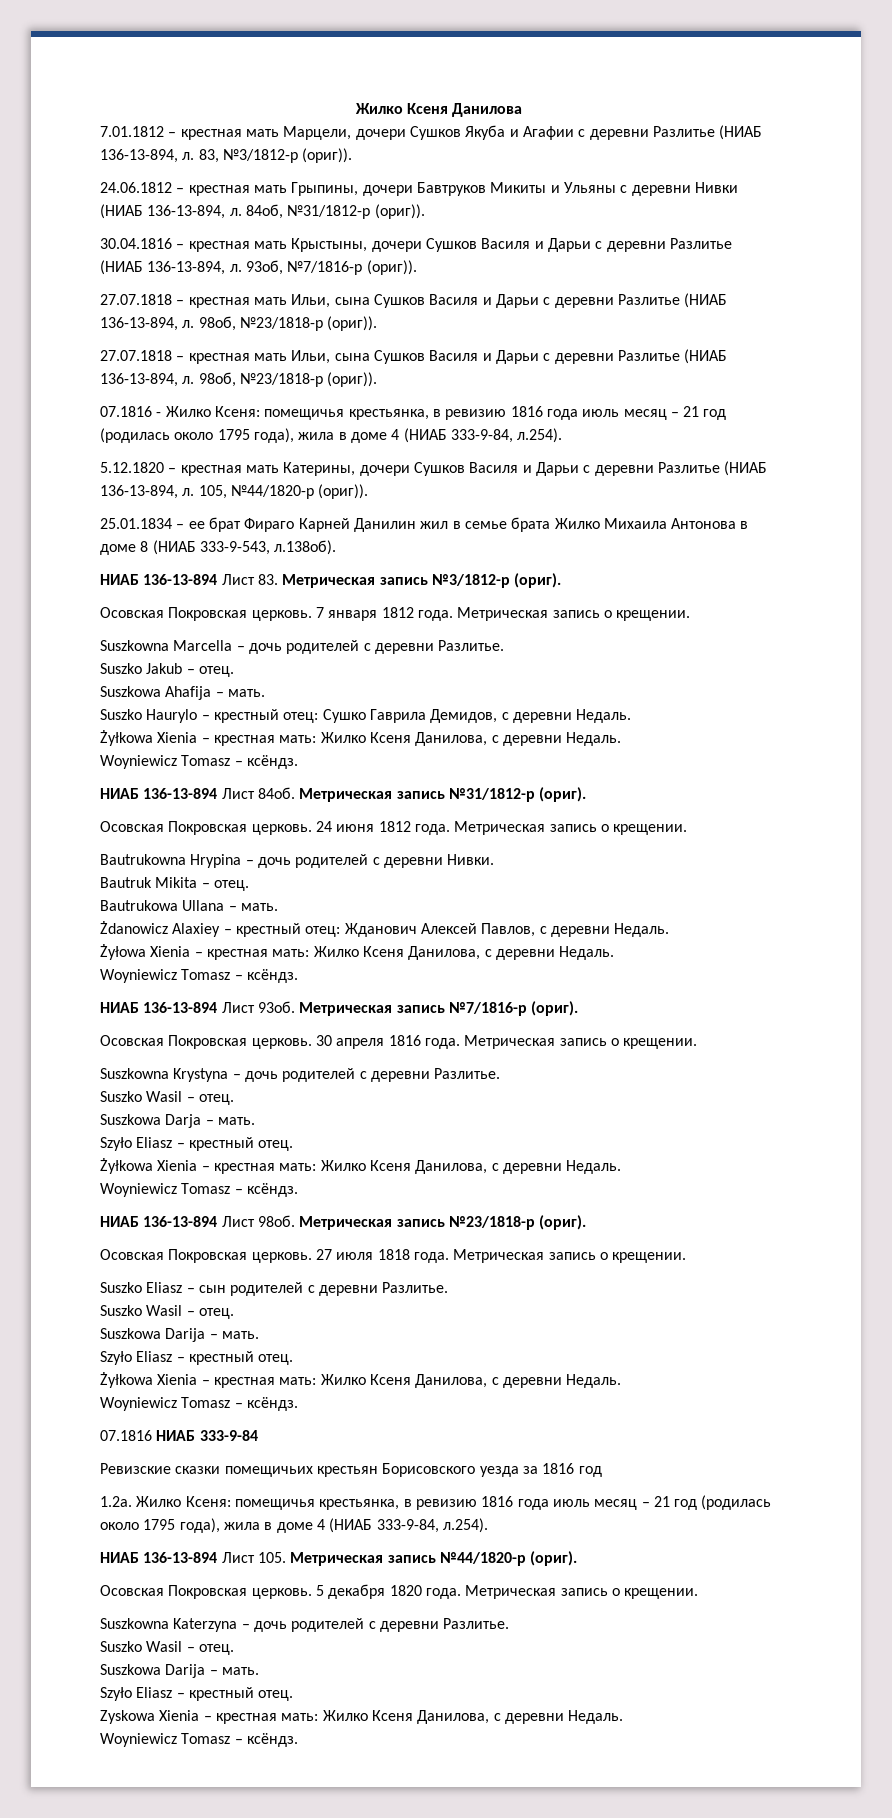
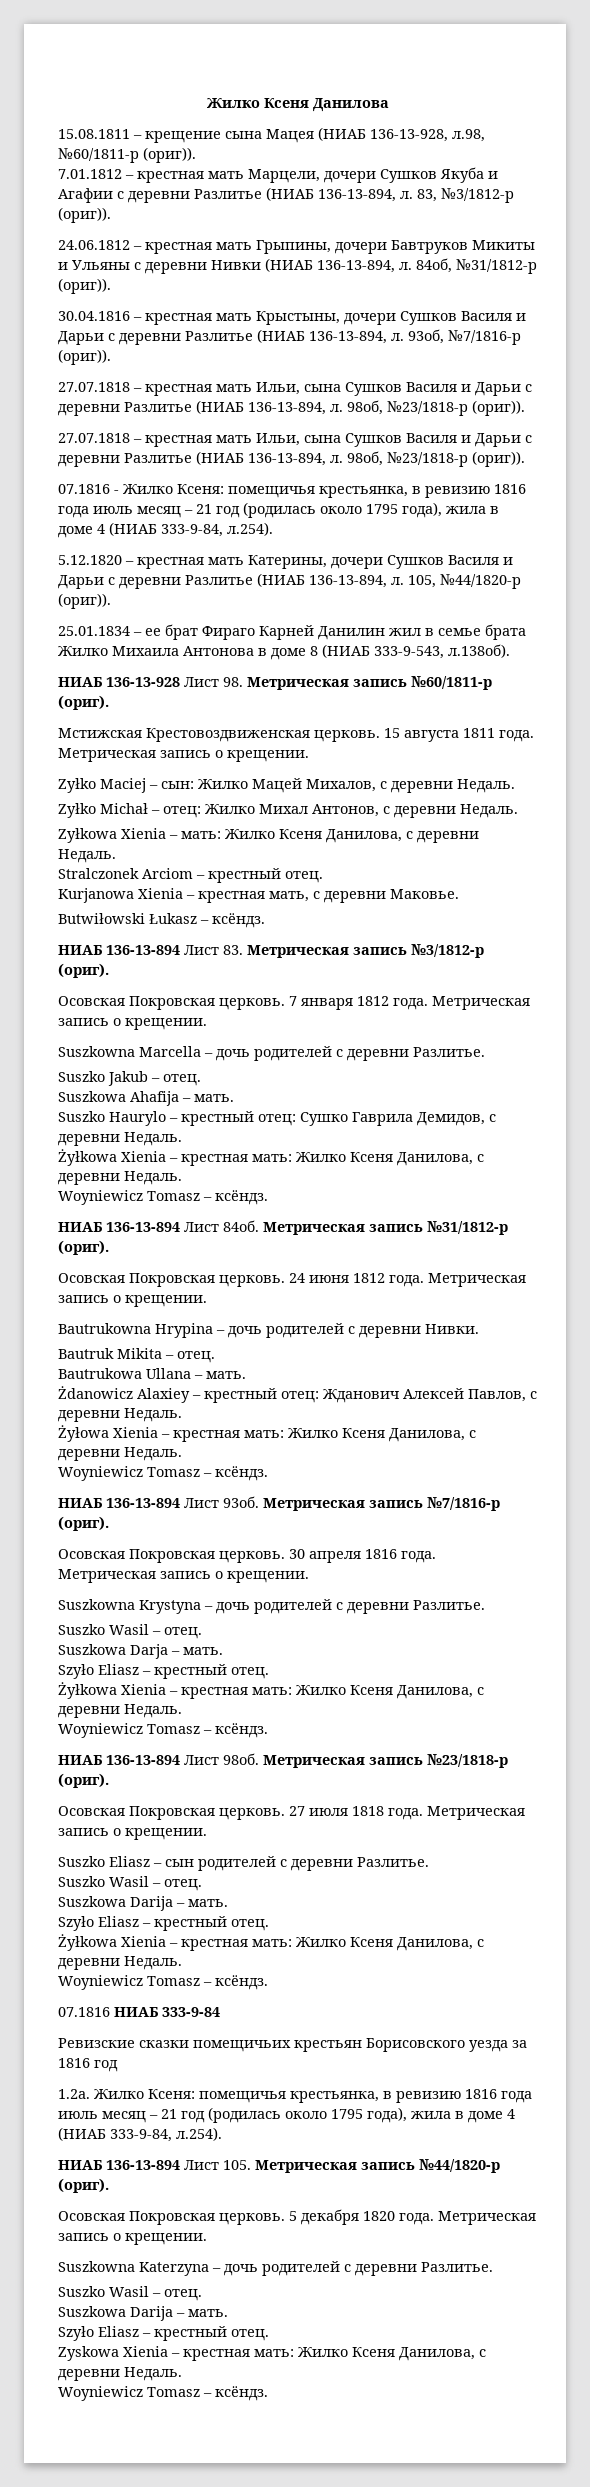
+ 15.08.1811 – крещение сына Мацея (НИАБ 136-13-928, л.98, №60/1811-р (ориг)).
+ НИАБ 136-13-928 Лист 98. Метрическая запись №60/1811-р (ориг).
+ Мстижская Крестовоздвиженская церковь. 15 августа 1811 года. Метрическая запись о крещении.
+ Zyłko Maciej – сын: Жилко Мацей Михалов, с деревни Недаль.
+ Zyłko Michał – отец: Жилко Михал Антонов, с деревни Недаль.
+ Zyłkowa Xienia – мать: Жилко Ксеня Данилова, с деревни Недаль.
+ Stralczonek Arciom – крестный отец.
+ Kurjanowa Xienia – крестная мать, с деревни Маковье.
+ Butwiłowski Łukasz – ксёндз.

